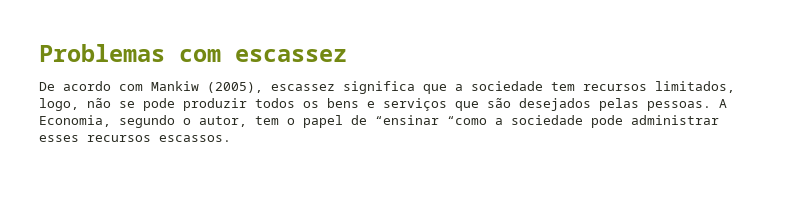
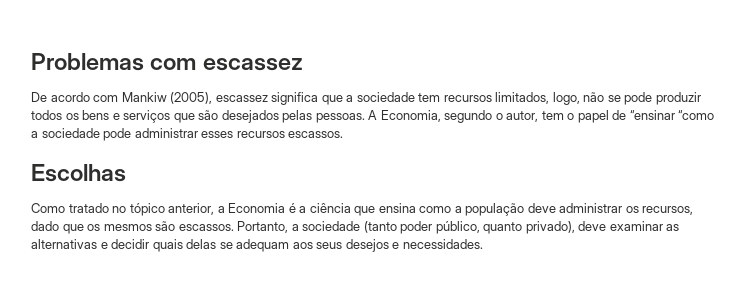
+ Escolhas
+ Como tratado no tópico anterior, a Economia é a ciência que ensina como a população deve administrar os recursos, dado que os mesmos são escassos. Portanto, a sociedade (tanto poder público, quanto privado), deve examinar as alternativas e decidir quais delas se adequam aos seus desejos e necessidades.

